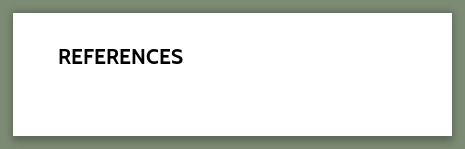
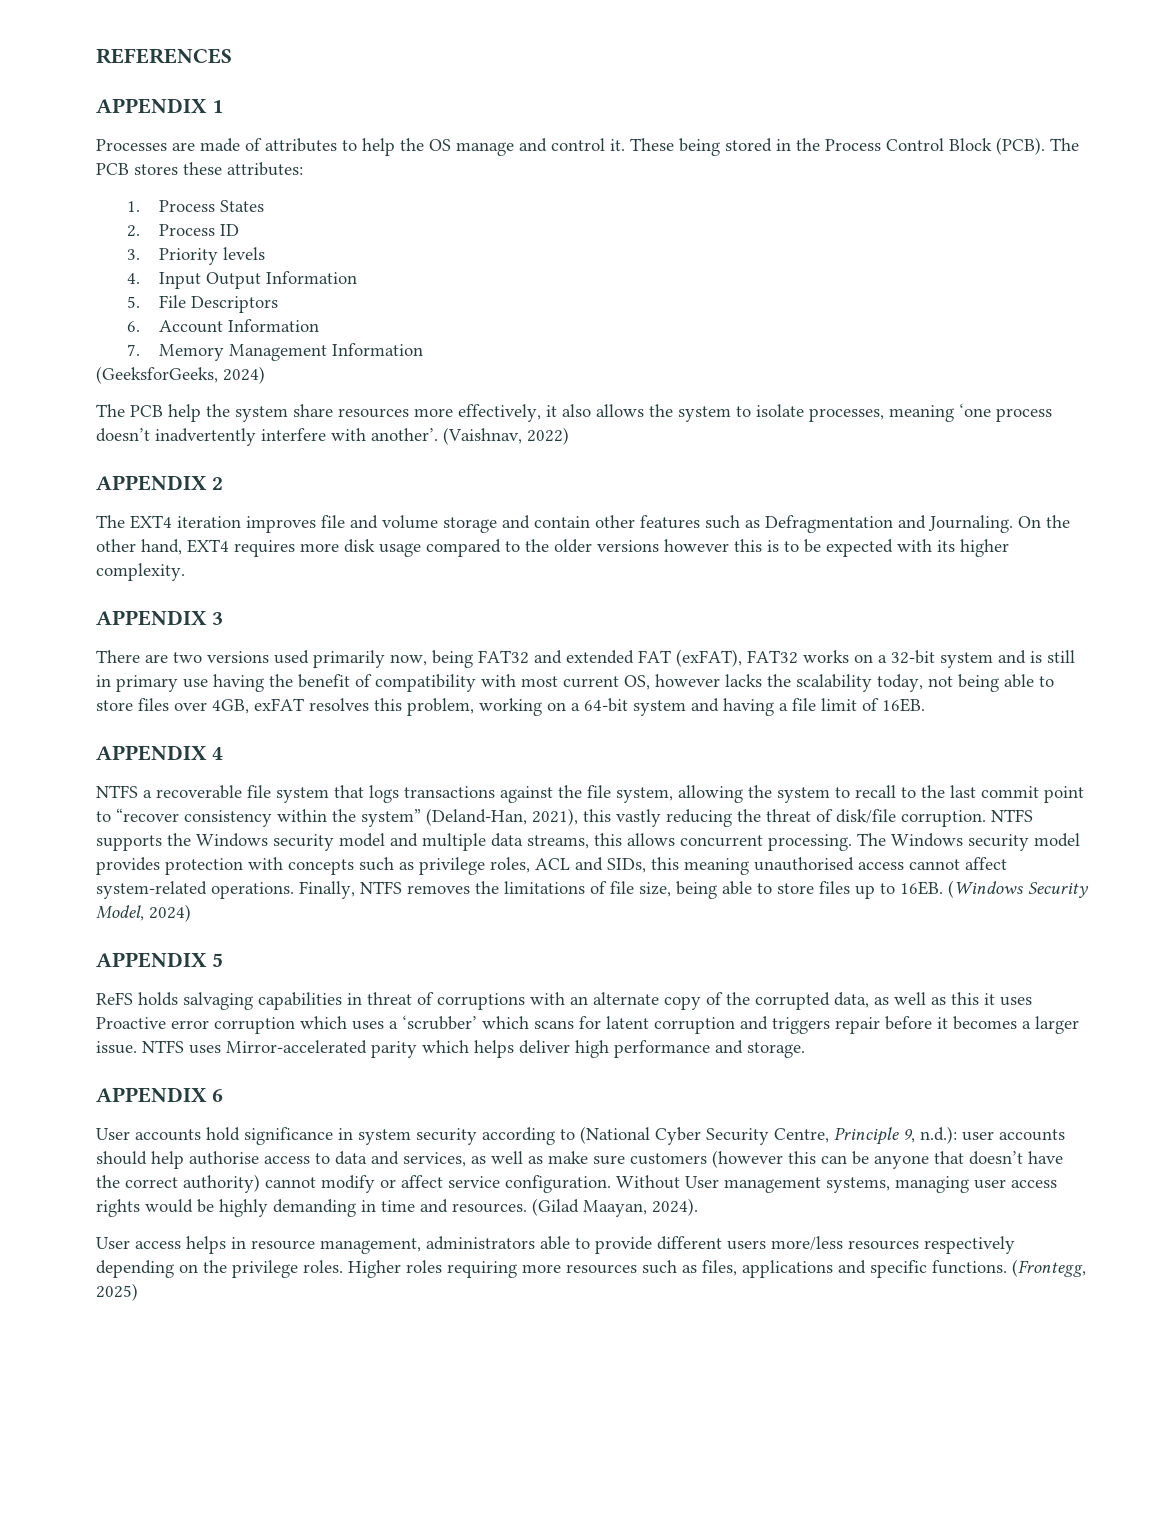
+ APPENDIX 1
+ Processes are made of attributes to help the OS manage and control it. These being stored in the Process Control Block (PCB). The PCB stores these attributes:
+ 1. Process States
+ 2. Process ID
+ 3. Priority levels
+ 4. Input Output Information
+ 5. File Descriptors
+ 6. Account Information
+ 7. Memory Management Information
+ (GeeksforGeeks, 2024)
+ The PCB help the system share resources more effectively, it also allows the system to isolate processes, meaning ‘one process doesn’t inadvertently interfere with another’. (Vaishnav, 2022)
+ APPENDIX 2
+ The EXT4 iteration improves file and volume storage and contain other features such as Defragmentation and Journaling. On the other hand, EXT4 requires more disk usage compared to the older versions however this is to be expected with its higher complexity.
+ APPENDIX 3
+ There are two versions used primarily now, being FAT32 and extended FAT (exFAT), FAT32 works on a 32-bit system and is still in primary use having the benefit of compatibility with most current OS, however lacks the scalability today, not being able to store files over 4GB, exFAT resolves this problem, working on a 64-bit system and having a file limit of 16EB.
+ APPENDIX 4
+ NTFS a recoverable file system that logs transactions against the file system, allowing the system to recall to the last commit point to “recover consistency within the system” (Deland-Han, 2021), this vastly reducing the threat of disk/file corruption. NTFS supports the Windows security model and multiple data streams, this allows concurrent processing. The Windows security model provides protection with concepts such as privilege roles, ACL and SIDs, this meaning unauthorised access cannot affect system-related operations. Finally, NTFS removes the limitations of file size, being able to store files up to 16EB. (Windows Security Model, 2024)
+ APPENDIX 5
+ ReFS holds salvaging capabilities in threat of corruptions with an alternate copy of the corrupted data, as well as this it uses Proactive error corruption which uses a ‘scrubber’ which scans for latent corruption and triggers repair before it becomes a larger issue. NTFS uses Mirror-accelerated parity which helps deliver high performance and storage.
+ APPENDIX 6
+ User accounts hold significance in system security according to (National Cyber Security Centre, Principle 9, n.d.): user accounts should help authorise access to data and services, as well as make sure customers (however this can be anyone that doesn’t have the correct authority) cannot modify or affect service configuration. Without User management systems, managing user access rights would be highly demanding in time and resources. (Gilad Maayan, 2024).
+ User access helps in resource management, administrators able to provide different users more/less resources respectively depending on the privilege roles. Higher roles requiring more resources such as files, applications and specific functions. (Frontegg, 2025)

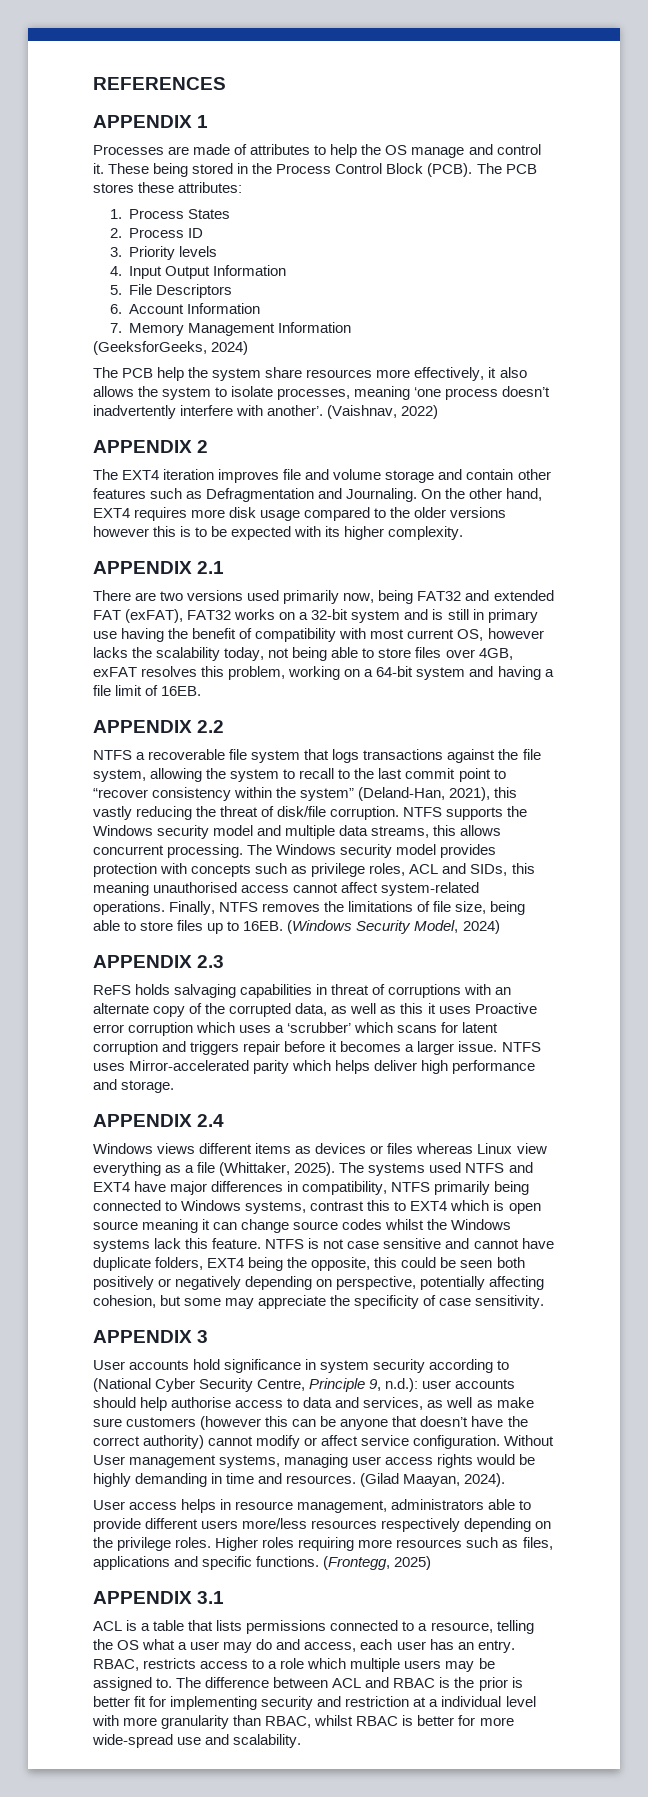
- APPENDIX 3
+ APPENDIX 2.1
- APPENDIX 4
+ APPENDIX 2.2
- APPENDIX 5
+ APPENDIX 2.3
- APPENDIX 6
+ APPENDIX 2.4
+ Windows views different items as devices or files whereas Linux view everything as a file (Whittaker, 2025). The systems used NTFS and EXT4 have major differences in compatibility, NTFS primarily being connected to Windows systems, contrast this to EXT4 which is open source meaning it can change source codes whilst the Windows systems lack this feature. NTFS is not case sensitive and cannot have duplicate folders, EXT4 being the opposite, this could be seen both positively or negatively depending on perspective, potentially affecting cohesion, but some may appreciate the specificity of case sensitivity.
+ APPENDIX 3
+ APPENDIX 3.1
+ ACL is a table that lists permissions connected to a resource, telling the OS what a user may do and access, each user has an entry. RBAC, restricts access to a role which multiple users may be assigned to. The difference between ACL and RBAC is the prior is better fit for implementing security and restriction at a individual level with more granularity than RBAC, whilst RBAC is better for more wide-spread use and scalability.

